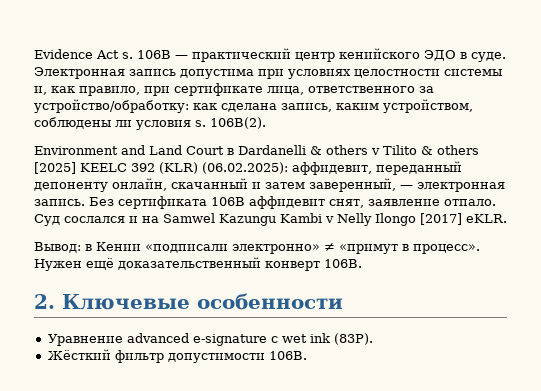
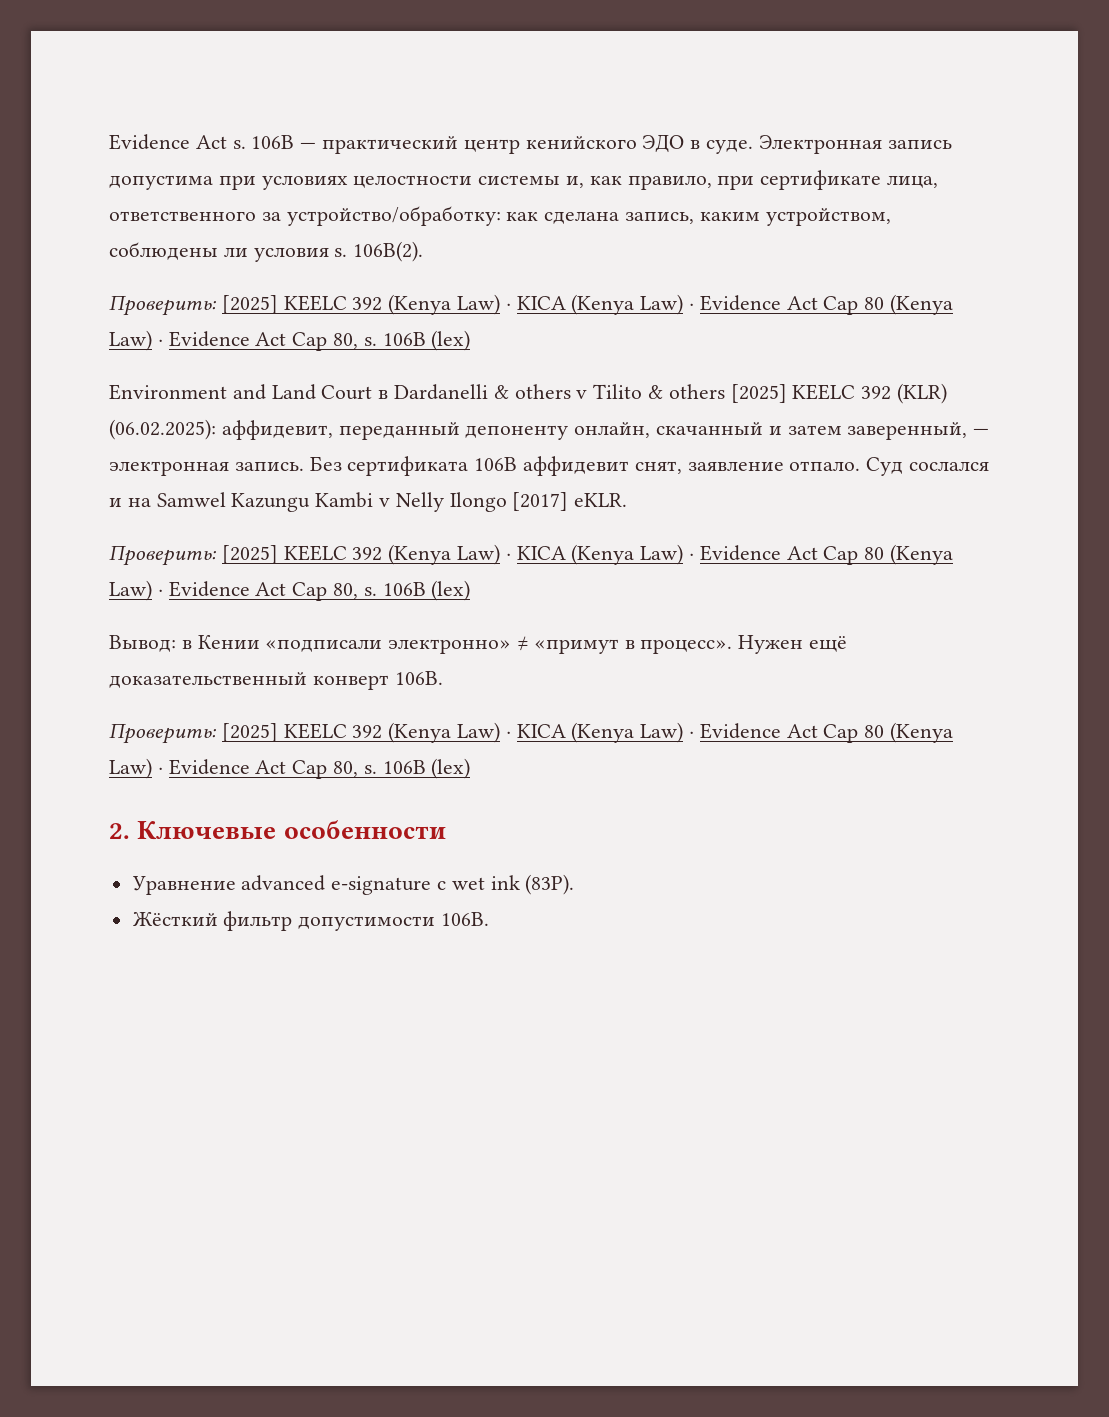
  106B(2).
+ Проверить: [2025] KEELC 392 (Kenya Law) · KICA (Kenya Law) · Evidence Act Cap 80 (Kenya Law) · Evidence Act Cap 80, s. 106B (lex)
  Суд сослался и на Samwel Kazungu Kambi v Nelly Ilongo [2017] eKLR.
+ Проверить: [2025] KEELC 392 (Kenya Law) · KICA (Kenya Law) · Evidence Act Cap 80 (Kenya Law) · Evidence Act Cap 80, s. 106B (lex)
  Нужен ещё доказательственный конверт 106B.
+ Проверить: [2025] KEELC 392 (Kenya Law) · KICA (Kenya Law) · Evidence Act Cap 80 (Kenya Law) · Evidence Act Cap 80, s. 106B (lex)

